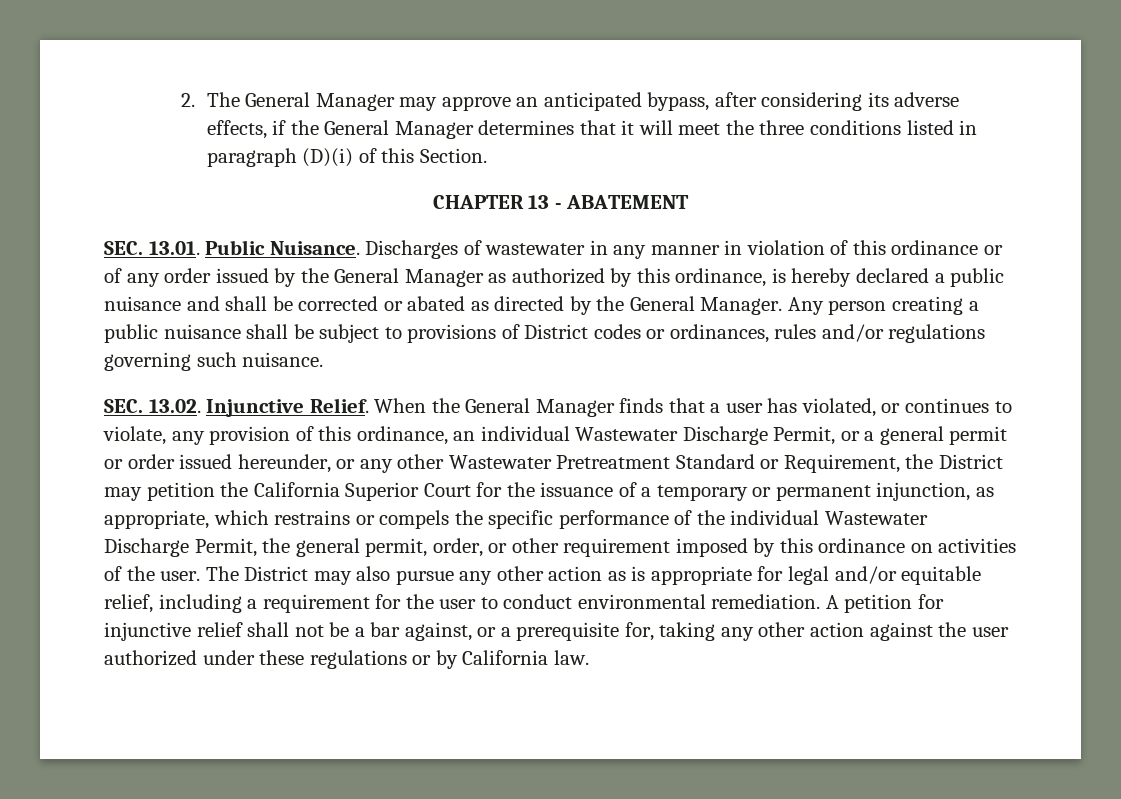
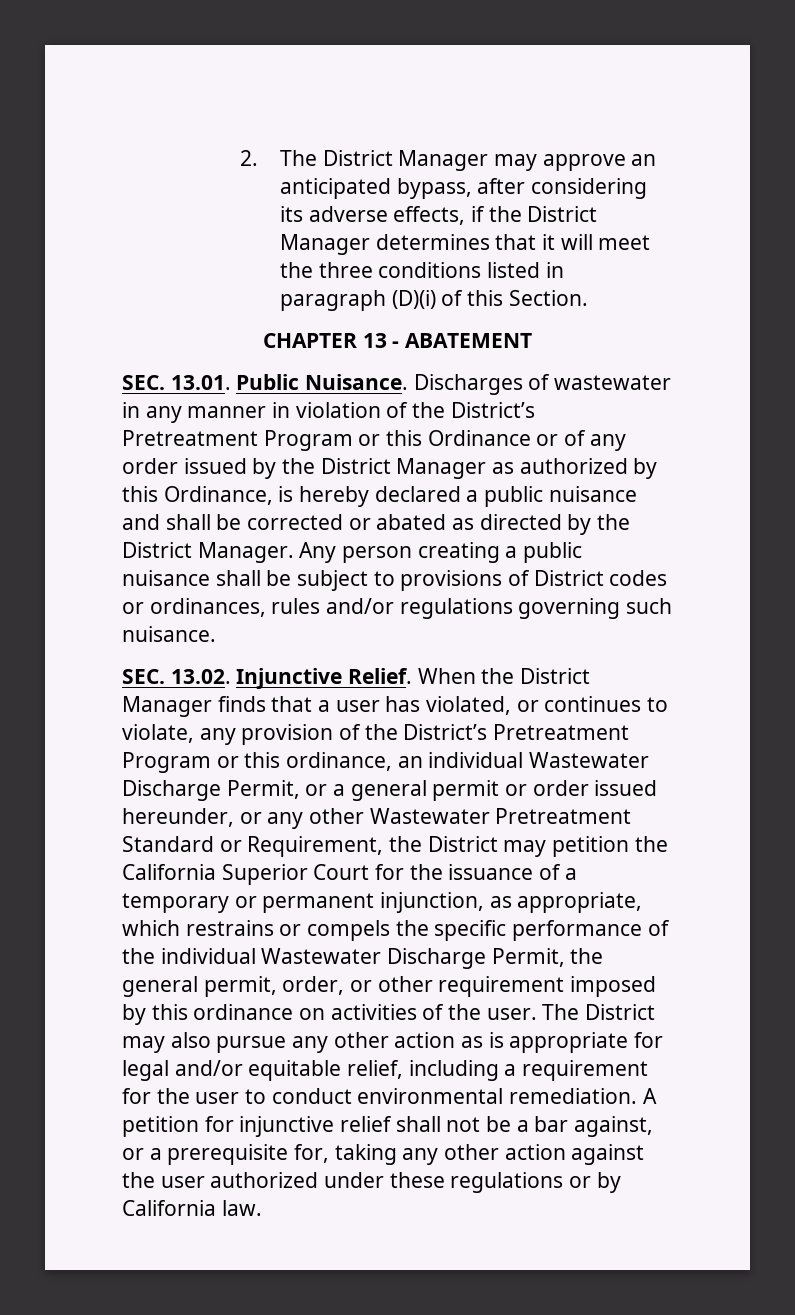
- 2. The General Manager may approve an anticipated bypass, after considering its adverse effects, if the General Manager determines that it will meet the three conditions listed in paragraph (D)(i) of this Section.
+ 2. The District Manager may approve an anticipated bypass, after considering its adverse effects, if the District Manager determines that it will meet the three conditions listed in paragraph (D)(i) of this Section.
- Discharges of wastewater in any manner in violation of this ordinance or of any order issued by the General Manager as authorized by this ordinance, is hereby declared a public nuisance and shall be corrected or abated as directed by the General Manager.
+ Discharges of wastewater in any manner in violation of the District’s Pretreatment Program or this Ordinance or of any order issued by the District Manager as authorized by this Ordinance, is hereby declared a public nuisance and shall be corrected or abated as directed by the District Manager.
- When the General Manager finds that a user has violated, or continues to violate, any provision of this ordinance, an individual Wastewater Discharge Permit, or a general permit or order issued hereunder, or any other Wastewater Pretreatment Standard or Requirement, the District may petition the California Superior Court for the issuance of a temporary or permanent injunction, as appropriate, which restrains or compels the specific performance of the individual Wastewater Discharge Permit, the general permit, order, or other requirement imposed by this ordinance on activities of the user.
+ When the District Manager finds that a user has violated, or continues to violate, any provision of the District’s Pretreatment Program or this ordinance, an individual Wastewater Discharge Permit, or a general permit or order issued hereunder, or any other Wastewater Pretreatment Standard or Requirement, the District may petition the California Superior Court for the issuance of a temporary or permanent injunction, as appropriate, which restrains or compels the specific performance of the individual Wastewater Discharge Permit, the general permit, order, or other requirement imposed by this ordinance on activities of the user.

